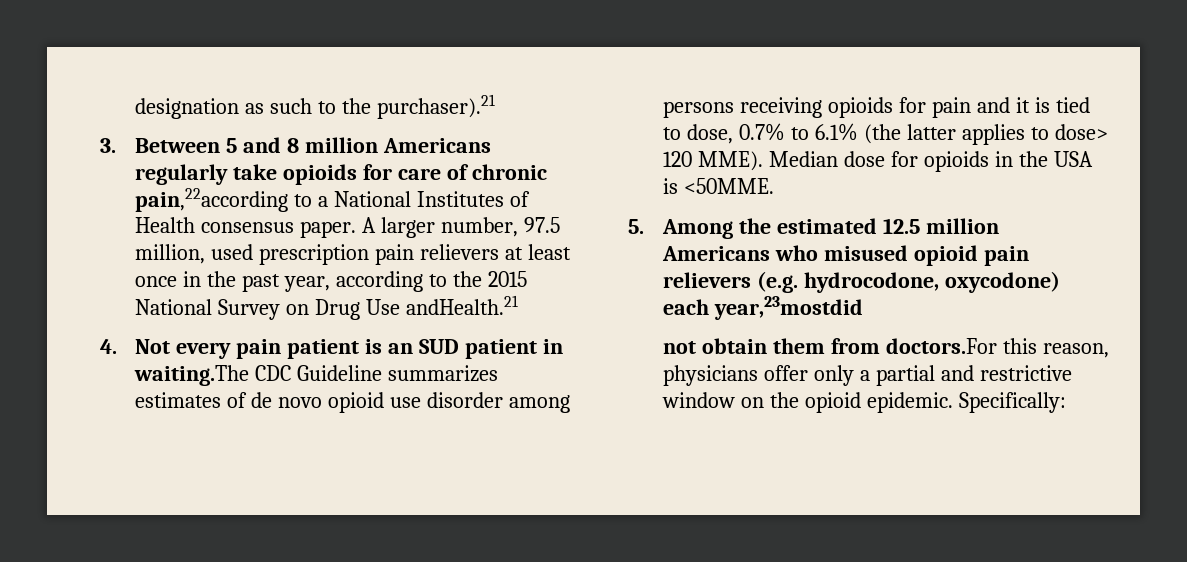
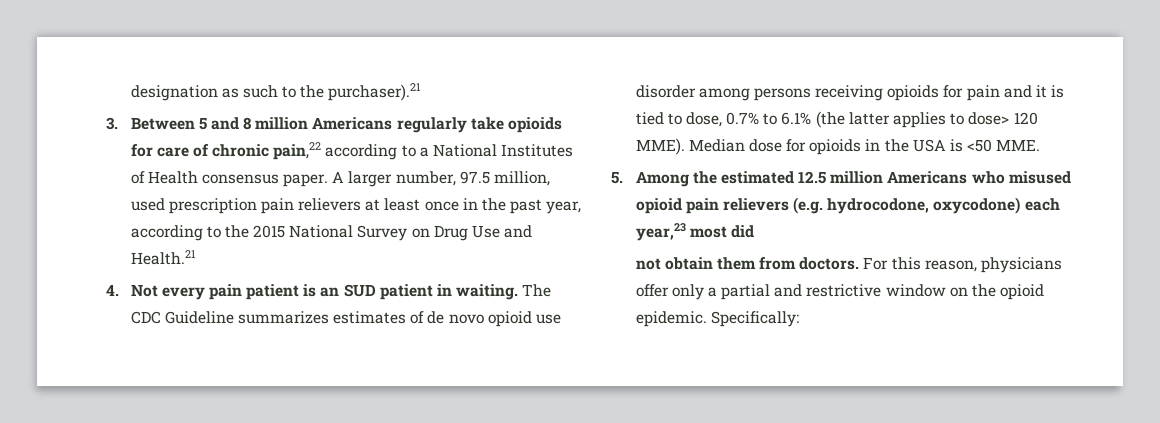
- 3. Between 5 and 8 million Americans regularly take opioids for care of chronic pain,22according to a National Institutes of Health consensus paper.
+ 3. Between 5 and 8 million Americans regularly take opioids for care of chronic pain,22 according to a National Institutes of Health consensus paper.
- A larger number, 97.5 million, used prescription pain relievers at least once in the past year, according to the 2015 National Survey on Drug Use andHealth.21
+ A larger number, 97.5 million, used prescription pain relievers at least once in the past year, according to the 2015 National Survey on Drug Use and Health.21
- 4. Not every pain patient is an SUD patient in waiting.The CDC Guideline summarizes estimates of de novo opioid use disorder among persons receiving opioids for pain and it is tied to dose, 0.7% to 6.1% (the latter applies to dose> 120 MME).
+ 4. Not every pain patient is an SUD patient in waiting. The CDC Guideline summarizes estimates of de novo opioid use disorder among persons receiving opioids for pain and it is tied to dose, 0.7% to 6.1% (the latter applies to dose> 120 MME).
- Median dose for opioids in the USA is <50MME.
+ Median dose for opioids in the USA is <50 MME.
- 5. Among the estimated 12.5 million Americans who misused opioid pain relievers (e.g. hydrocodone, oxycodone) each year,23mostdid
+ 5. Among the estimated 12.5 million Americans who misused opioid pain relievers (e.g. hydrocodone, oxycodone) each year,23 most did
- not obtain them from doctors.For this reason, physicians offer only a partial and restrictive window on the opioid epidemic.
+ not obtain them from doctors. For this reason, physicians offer only a partial and restrictive window on the opioid epidemic.

